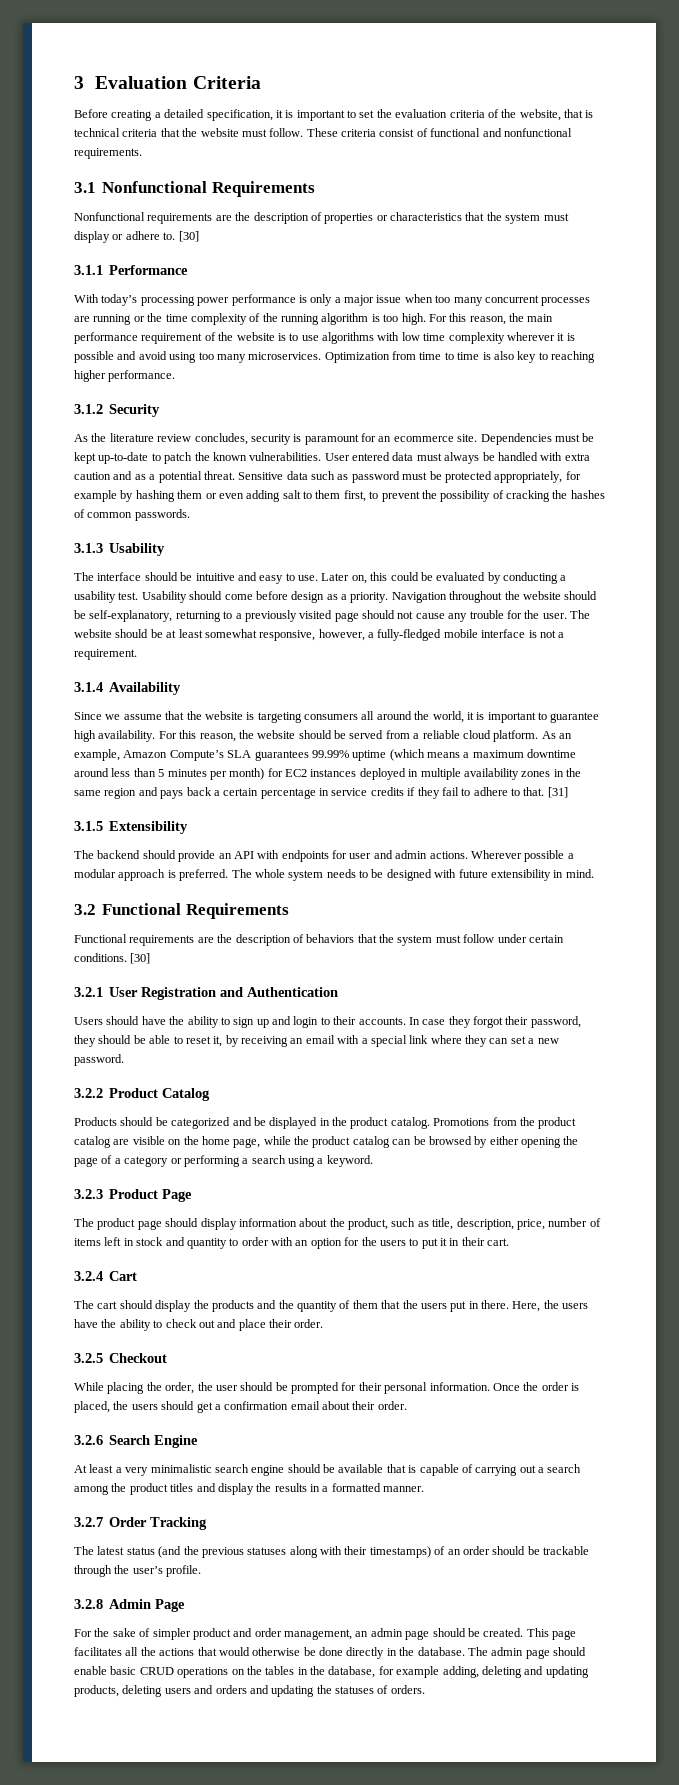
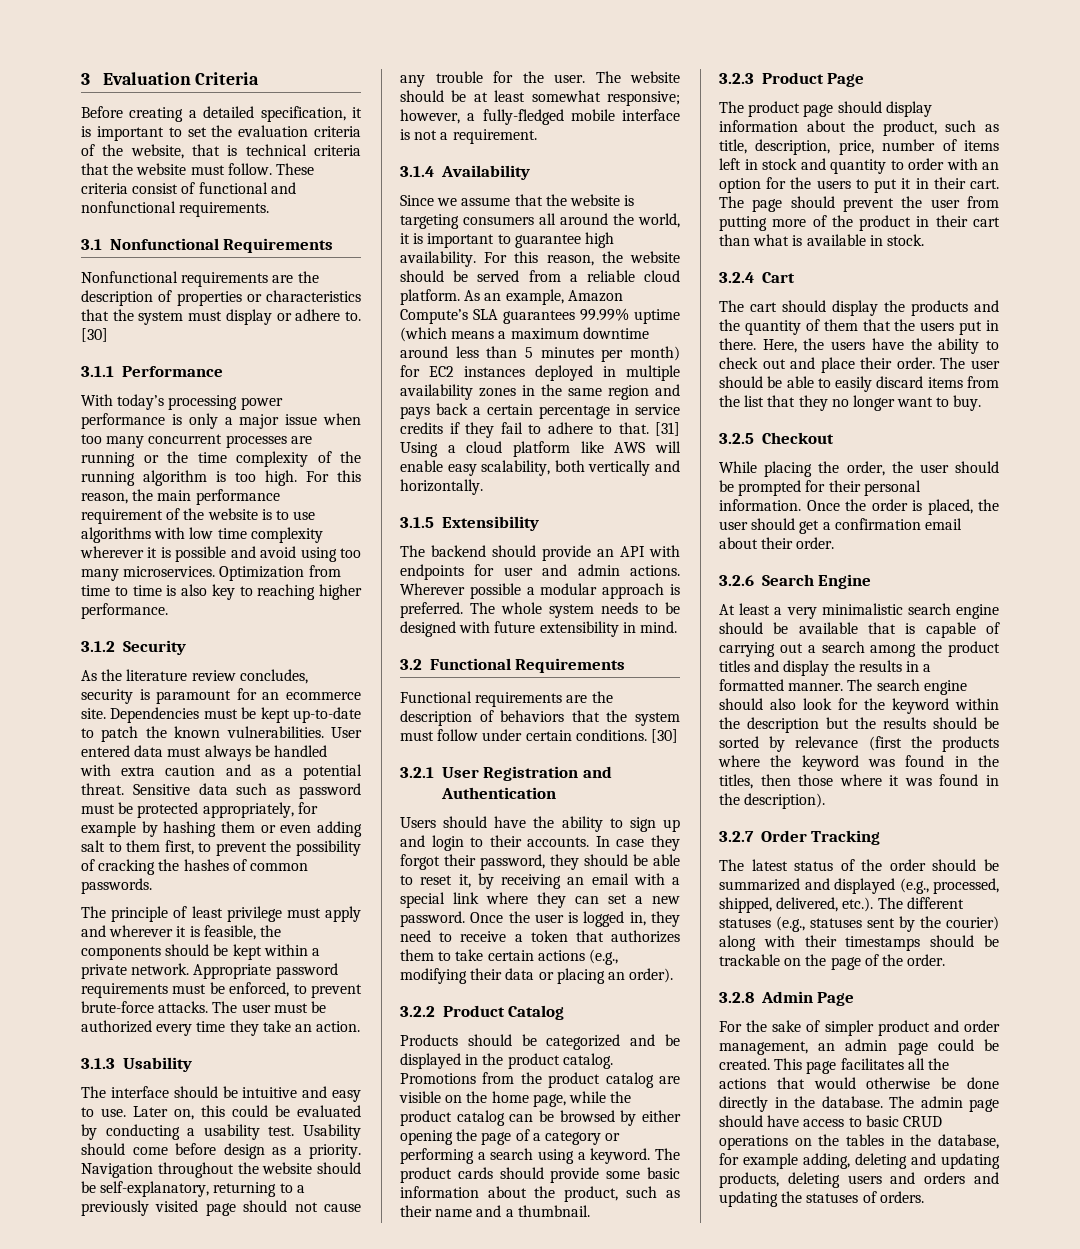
+ The principle of least privilege must apply and wherever it is feasible, the components should be kept within a private network. Appropriate password requirements must be enforced, to prevent brute-force attacks. The user must be authorized every time they take an action.
- The website should be at least somewhat responsive, however, a fully-fledged mobile interface is not a requirement.
+ The website should be at least somewhat responsive; however, a fully-fledged mobile interface is not a requirement.
- [31]
+ [31] Using a cloud platform like AWS will enable easy scalability, both vertically and horizontally.
+ Once the user is logged in, they need to receive a token that authorizes them to take certain actions (e.g., modifying their data or placing an order).
+ The product cards should provide some basic information about the product, such as their name and a thumbnail.
+ The page should prevent the user from putting more of the product in their cart than what is available in stock.
+ The user should be able to easily discard items from the list that they no longer want to buy.
- Once the order is placed, the users should get a confirmation email about their order.
+ Once the order is placed, the user should get a confirmation email about their order.
+ The search engine should also look for the keyword within the description but the results should be sorted by relevance (first the products where the keyword was found in the titles, then those where it was found in the description).
- The latest status (and the previous statuses along with their timestamps) of an order should be trackable through the user’s profile.
+ The latest status of the order should be summarized and displayed (e.g., processed, shipped, delivered, etc.). The different statuses (e.g., statuses sent by the courier) along with their timestamps should be trackable on the page of the order.
- For the sake of simpler product and order management, an admin page should be created.
+ For the sake of simpler product and order management, an admin page could be created.
- The admin page should enable basic CRUD operations on the tables in the database, for example adding, deleting and updating products, deleting users and orders and updating the statuses of orders.
+ The admin page should have access to basic CRUD operations on the tables in the database, for example adding, deleting and updating products, deleting users and orders and updating the statuses of orders.

